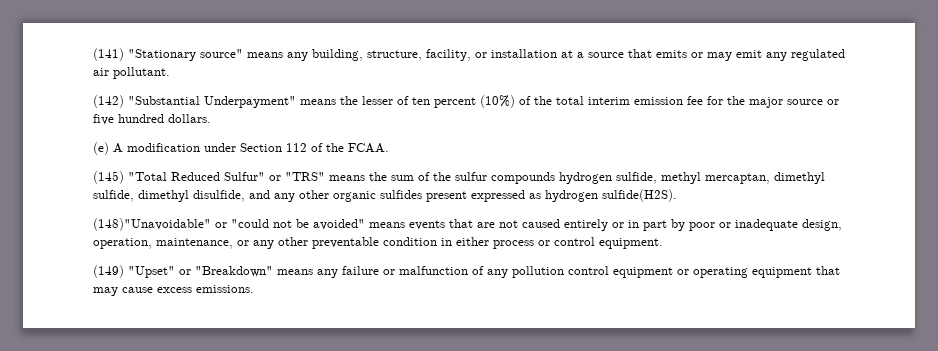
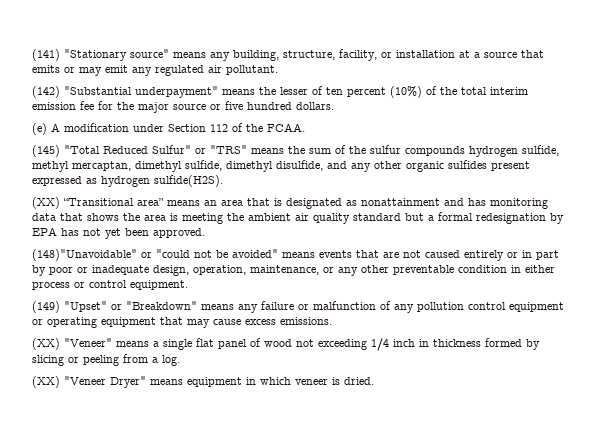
- (142) "Substantial Underpayment" means the lesser of ten percent (10%) of the total interim emission fee for the major source or five hundred dollars.
+ (142) "Substantial underpayment" means the lesser of ten percent (10%) of the total interim emission fee for the major source or five hundred dollars.
+ (XX) “Transitional area” means an area that is designated as nonattainment and has monitoring data that shows the area is meeting the ambient air quality standard but a formal redesignation by EPA has not yet been approved.
+ (XX) "Veneer" means a single flat panel of wood not exceeding 1/4 inch in thickness formed by slicing or peeling from a log.
+ (XX) "Veneer Dryer" means equipment in which veneer is dried.

